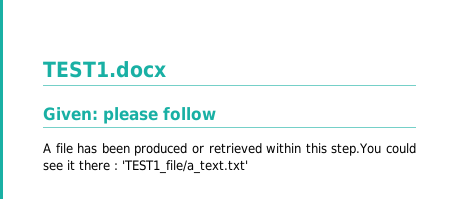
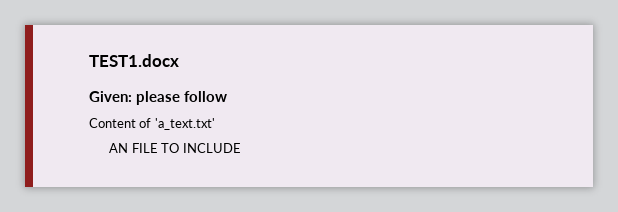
- A file has been produced or retrieved within this step.You could see it there : 'TEST1_file/a_text.txt'
+ Content of 'a_text.txt'
+ AN FILE TO INCLUDE

